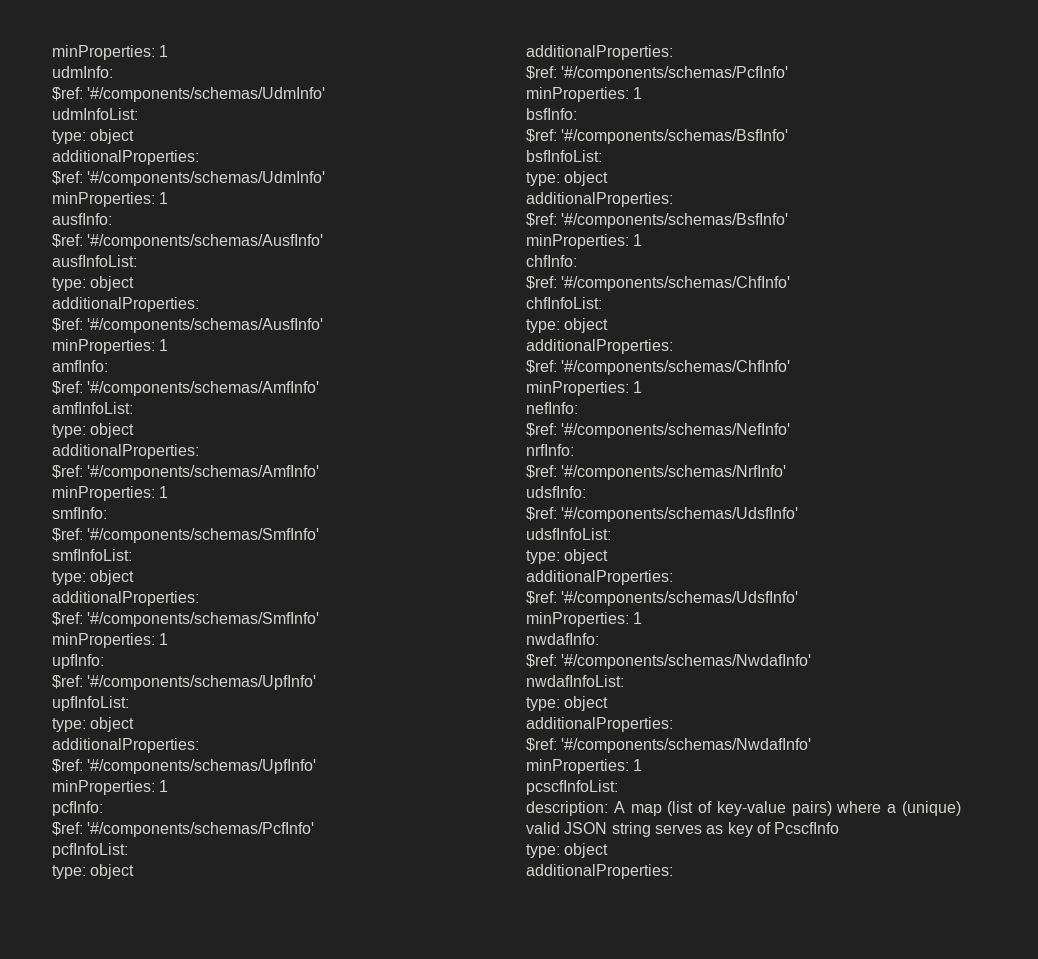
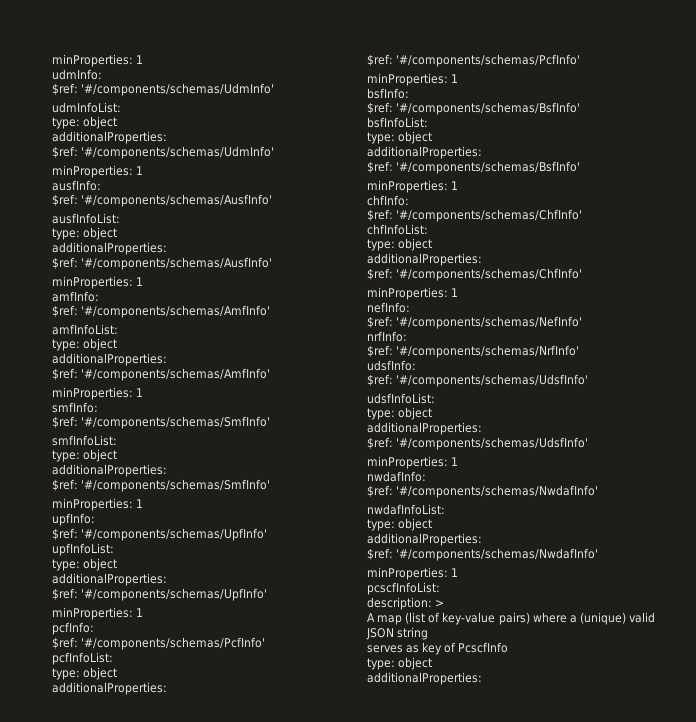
- description: A map (list of key-value pairs) where a (unique) valid JSON string serves as key of PcscfInfo
+ description: >
+ A map (list of key-value pairs) where a (unique) valid JSON string
+ serves as key of PcscfInfo

